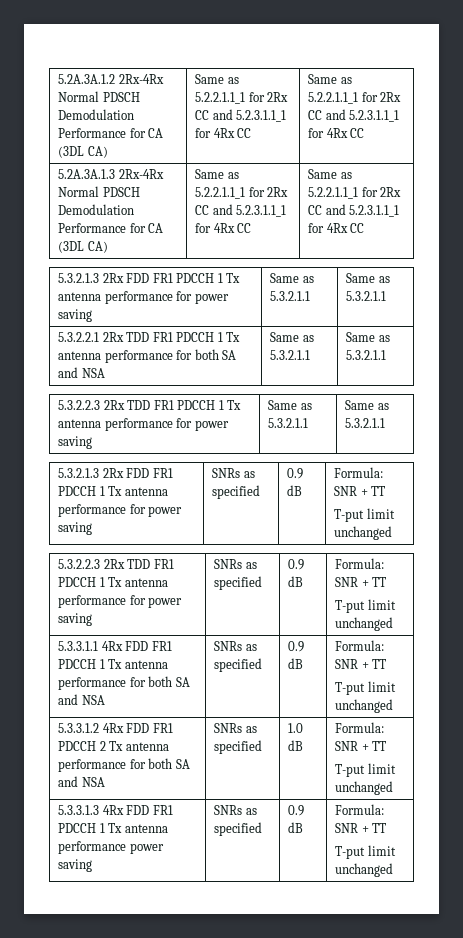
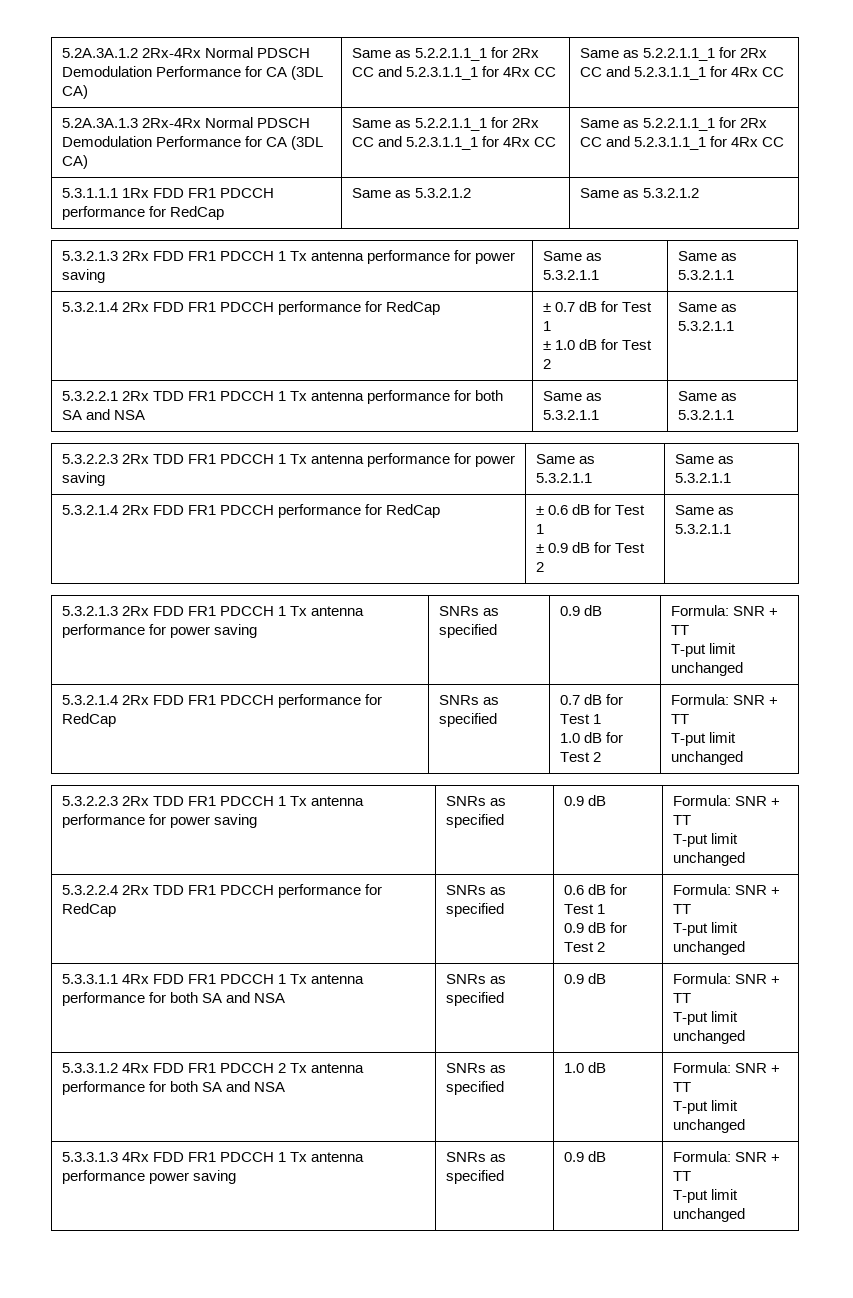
+ 5.3.1.1.1 1Rx FDD FR1 PDCCH performance for RedCap | Same as 5.3.2.1.2 | Same as 5.3.2.1.2
+ 5.3.2.1.4 2Rx FDD FR1 PDCCH performance for RedCap | ± 0.7 dB for Test 1
+ ± 1.0 dB for Test 2 | Same as 5.3.2.1.1
+ 5.3.2.1.4 2Rx FDD FR1 PDCCH performance for RedCap | ± 0.6 dB for Test 1
+ ± 0.9 dB for Test 2 | Same as 5.3.2.1.1
+ 5.3.2.1.4 2Rx FDD FR1 PDCCH performance for RedCap | SNRs as specified | 0.7 dB for Test 1
+ 1.0 dB for Test 2 | Formula: SNR + TT
+ T-put limit unchanged
+ 5.3.2.2.4 2Rx TDD FR1 PDCCH performance for RedCap | SNRs as specified | 0.6 dB for Test 1
+ 0.9 dB for Test 2 | Formula: SNR + TT
+ T-put limit unchanged

